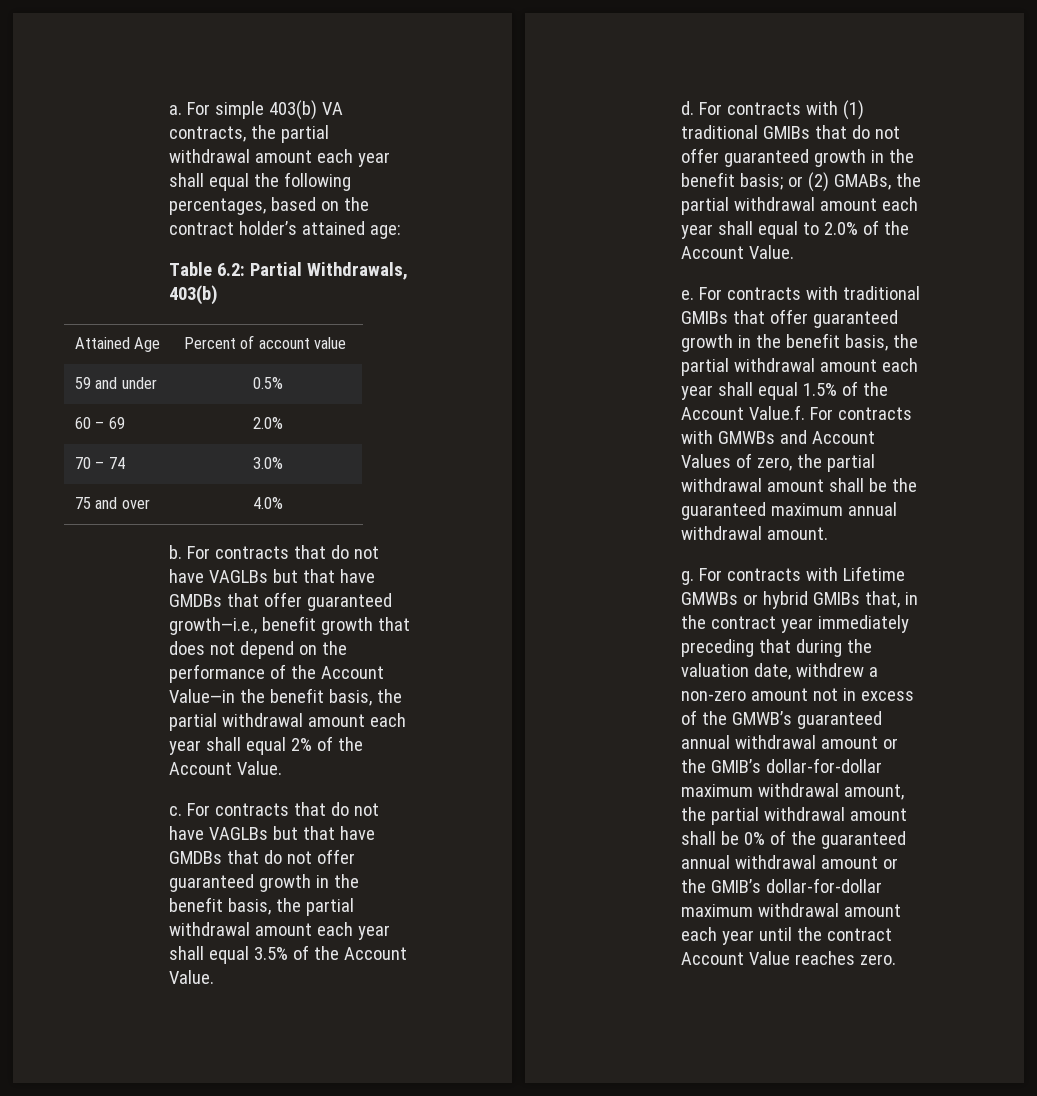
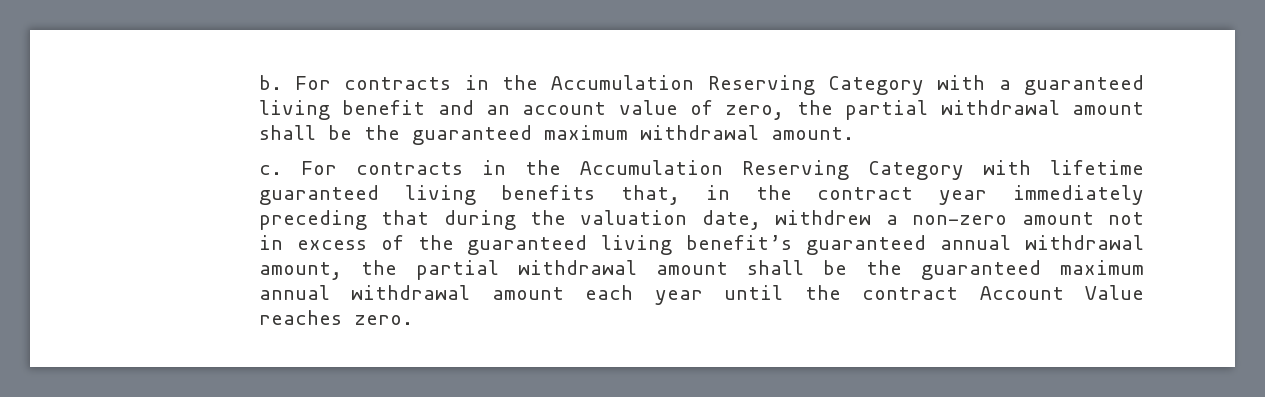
- a. For simple 403(b) VA contracts, the partial withdrawal amount each year shall equal the following percentages, based on the contract holder’s attained age:
- Table 6.2: Partial Withdrawals, 403(b)
- Attained Age | Percent of account value
- 59 and under | 0.5%
- 60 – 69 | 2.0%
- 70 – 74 | 3.0%
- 75 and over | 4.0%
- b. For contracts that do not have VAGLBs but that have GMDBs that offer guaranteed growth—i.e., benefit growth that does not depend on the performance of the Account Value—in the benefit basis, the partial withdrawal amount each year shall equal 2% of the Account Value.
- c. For contracts that do not have VAGLBs but that have GMDBs that do not offer guaranteed growth in the benefit basis, the partial withdrawal amount each year shall equal 3.5% of the Account Value.
- d. For contracts with (1) traditional GMIBs that do not offer guaranteed growth in the benefit basis; or (2) GMABs, the partial withdrawal amount each year shall equal to 2.0% of the Account Value.
- e. For contracts with traditional GMIBs that offer guaranteed growth in the benefit basis, the partial withdrawal amount each year shall equal 1.5% of the Account Value.f. For contracts with GMWBs and Account Values of zero, the partial withdrawal amount shall be the guaranteed maximum annual withdrawal amount.
+ b. For contracts in the Accumulation Reserving Category with a guaranteed living benefit and an account value of zero, the partial withdrawal amount shall be the guaranteed maximum withdrawal amount.
- g. For contracts with Lifetime GMWBs or hybrid GMIBs that, in the contract year immediately preceding that during the valuation date, withdrew a non-zero amount not in excess of the GMWB’s guaranteed annual withdrawal amount or the GMIB’s dollar-for-dollar maximum withdrawal amount, the partial withdrawal amount shall be 0% of the guaranteed annual withdrawal amount or the GMIB’s dollar-for-dollar maximum withdrawal amount each year until the contract Account Value reaches zero.
+ c. For contracts in the Accumulation Reserving Category with lifetime guaranteed living benefits that, in the contract year immediately preceding that during the valuation date, withdrew a non-zero amount not in excess of the guaranteed living benefit’s guaranteed annual withdrawal amount, the partial withdrawal amount shall be the guaranteed maximum annual withdrawal amount each year until the contract Account Value reaches zero.

